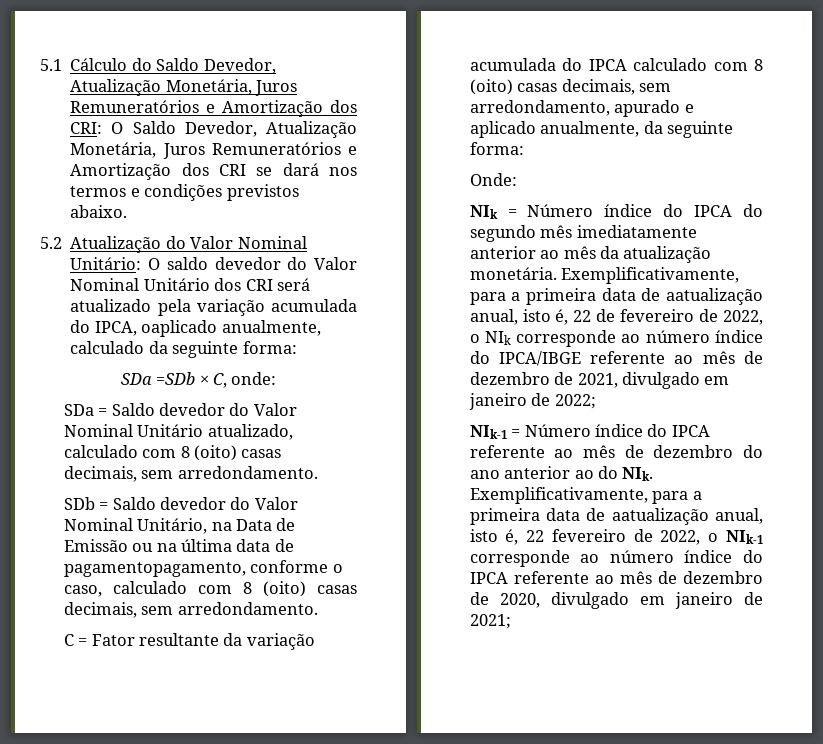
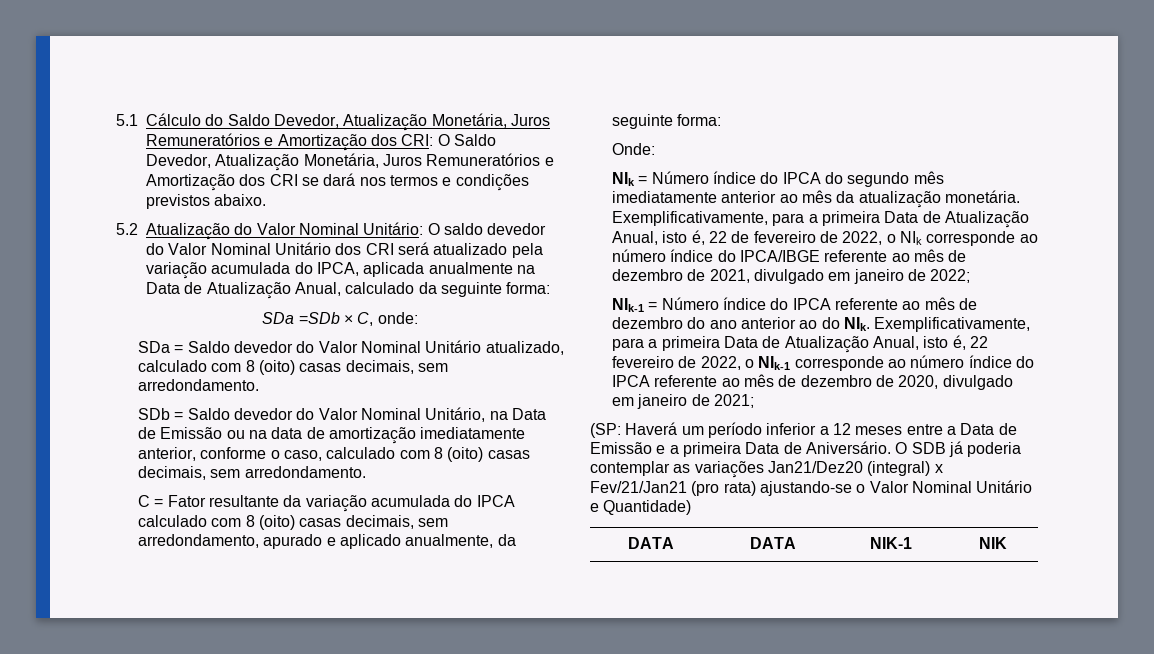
- 5.2 Atualização do Valor Nominal Unitário: O saldo devedor do Valor Nominal Unitário dos CRI será atualizado pela variação acumulada do IPCA, oaplicado anualmente, calculado da seguinte forma:
+ 5.2 Atualização do Valor Nominal Unitário: O saldo devedor do Valor Nominal Unitário dos CRI será atualizado pela variação acumulada do IPCA, aplicada anualmente na Data de Atualização Anual, calculado da seguinte forma:
- SDb = Saldo devedor do Valor Nominal Unitário, na Data de Emissão ou na última data de pagamentopagamento, conforme o caso, calculado com 8 (oito) casas decimais, sem arredondamento.
+ SDb = Saldo devedor do Valor Nominal Unitário, na Data de Emissão ou na data de amortização imediatamente anterior, conforme o caso, calculado com 8 (oito) casas decimais, sem arredondamento.
- Exemplificativamente, para a primeira data de aatualização anual, isto é, 22 de fevereiro de 2022, o NIk corresponde ao número índice do IPCA/IBGE referente ao mês de dezembro de 2021, divulgado em janeiro de 2022;
+ Exemplificativamente, para a primeira Data de Atualização Anual, isto é, 22 de fevereiro de 2022, o NIk corresponde ao número índice do IPCA/IBGE referente ao mês de dezembro de 2021, divulgado em janeiro de 2022;
- NIk-1 = Número índice do IPCA referente ao mês de dezembro do ano anterior ao do NIk. Exemplificativamente, para a primeira data de aatualização anual, isto é, 22 fevereiro de 2022, o NIk-1 corresponde ao número índice do IPCA referente ao mês de dezembro de 2020, divulgado em janeiro de 2021;
+ NIk-1 = Número índice do IPCA referente ao mês de dezembro do ano anterior ao do NIk. Exemplificativamente, para a primeira Data de Atualização Anual, isto é, 22 fevereiro de 2022, o NIk-1 corresponde ao número índice do IPCA referente ao mês de dezembro de 2020, divulgado em janeiro de 2021;
+ (SP: Haverá um período inferior a 12 meses entre a Data de Emissão e a primeira Data de Aniversário. O SDB já poderia contemplar as variações Jan21/Dez20 (integral) x Fev/21/Jan21 (pro rata) ajustando-se o Valor Nominal Unitário e Quantidade)
+ DATA | DATA | NIK-1 | NIK

